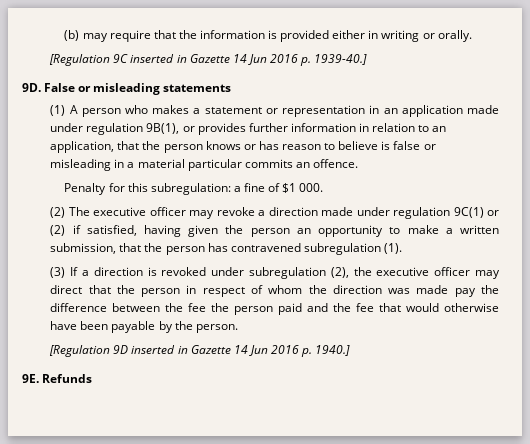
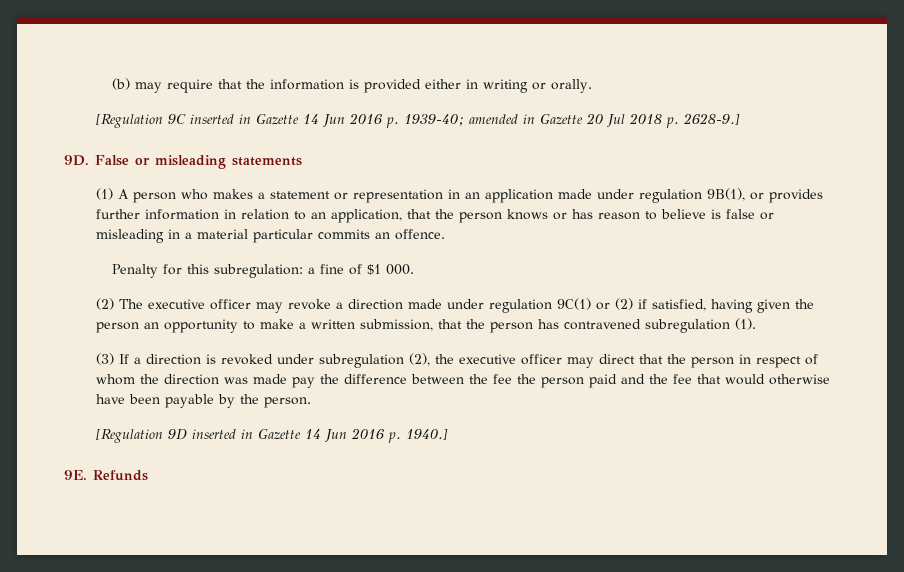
- [Regulation 9C inserted in Gazette 14 Jun 2016 p. 1939-40.]
+ [Regulation 9C inserted in Gazette 14 Jun 2016 p. 1939-40; amended in Gazette 20 Jul 2018 p. 2628-9.]

